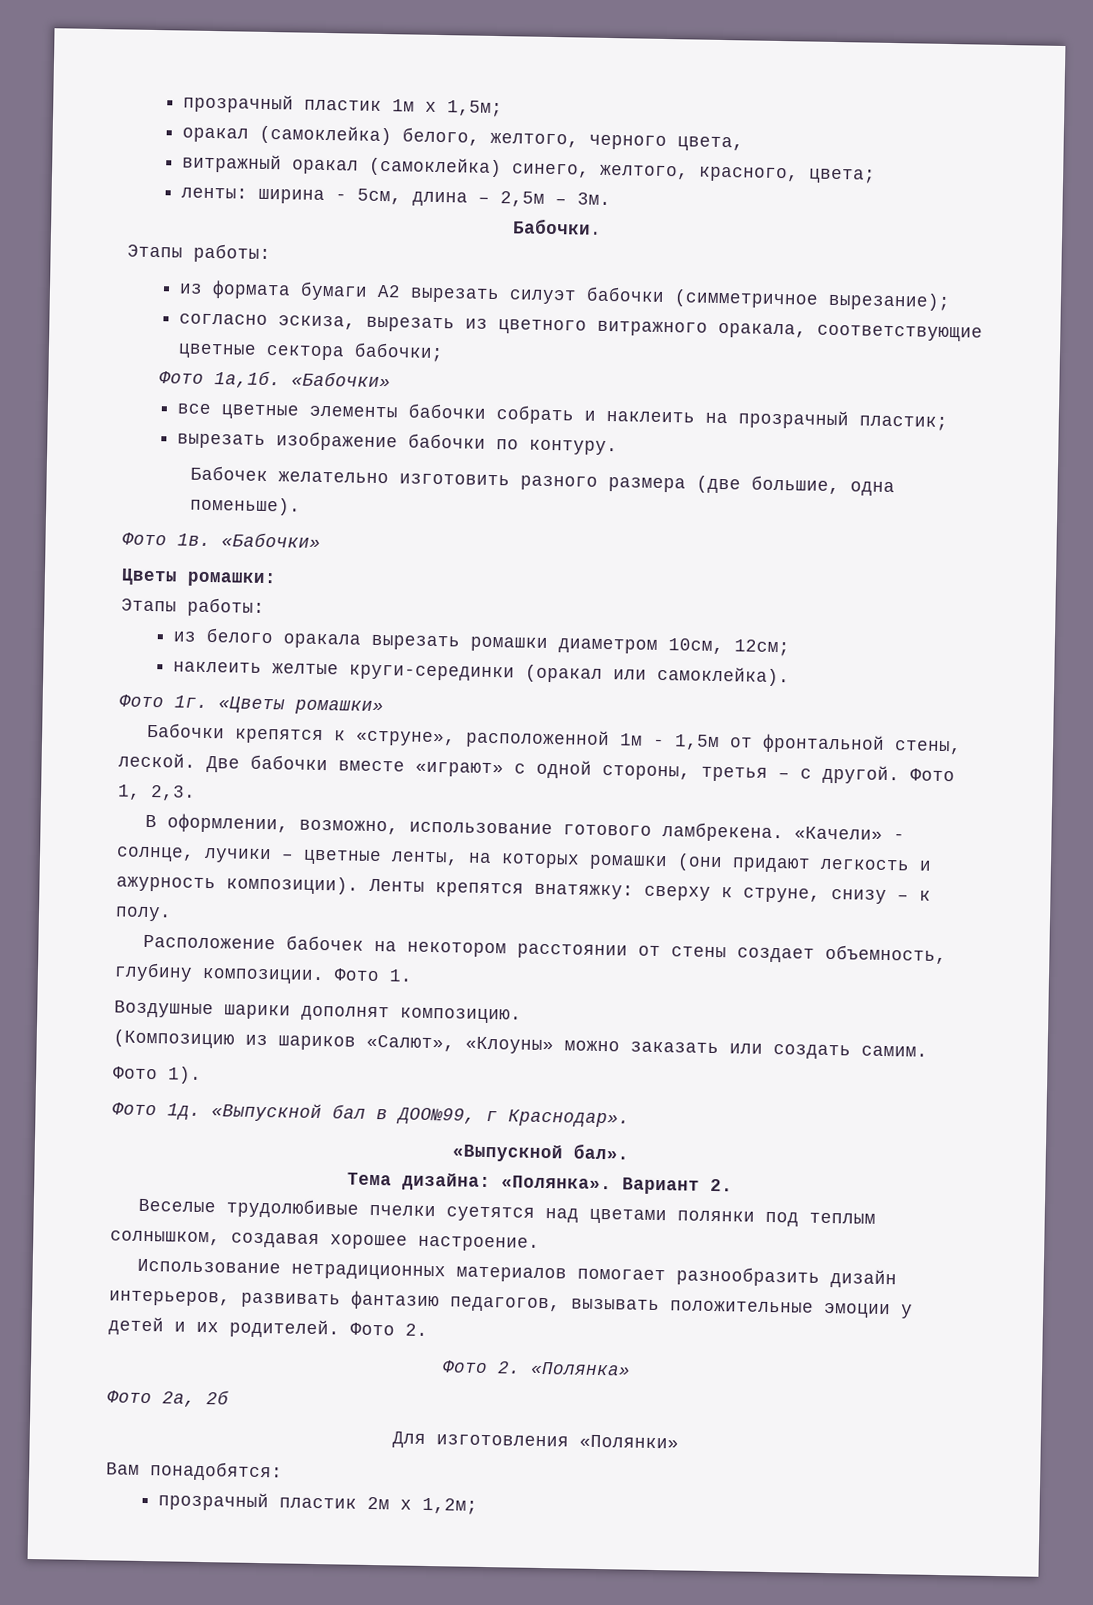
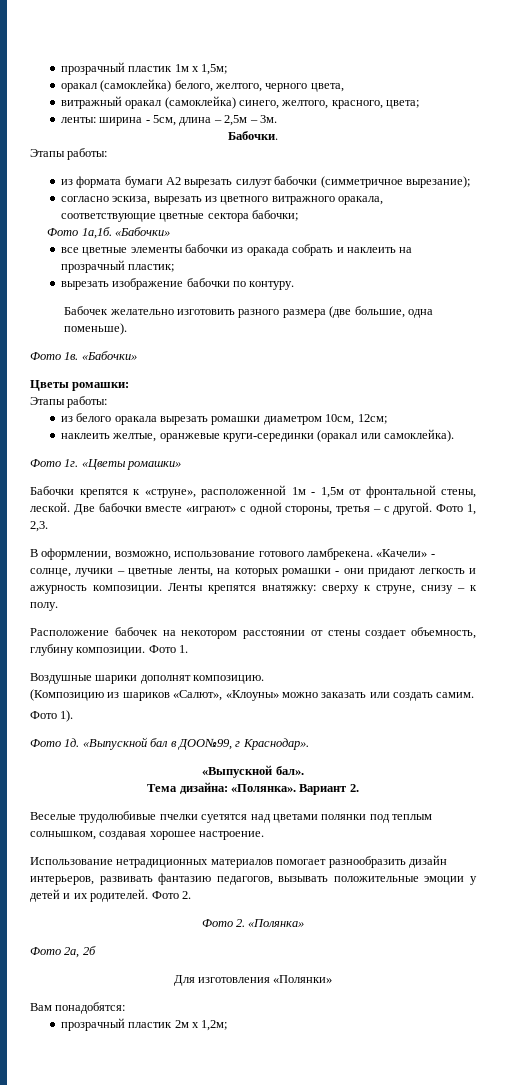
- все цветные элементы бабочки собрать и наклеить на прозрачный пластик;
+ все цветные элементы бабочки из оракада собрать и наклеить на прозрачный пластик;
- наклеить желтые круги-серединки (оракал или самоклейка).
+ наклеить желтые, оранжевые круги-серединки (оракал или самоклейка).
- «Качели» - солнце, лучики – цветные ленты, на которых ромашки (они придают легкость и ажурность композиции).
+ «Качели» - солнце, лучики – цветные ленты, на которых ромашки - они придают легкость и ажурность композиции.

